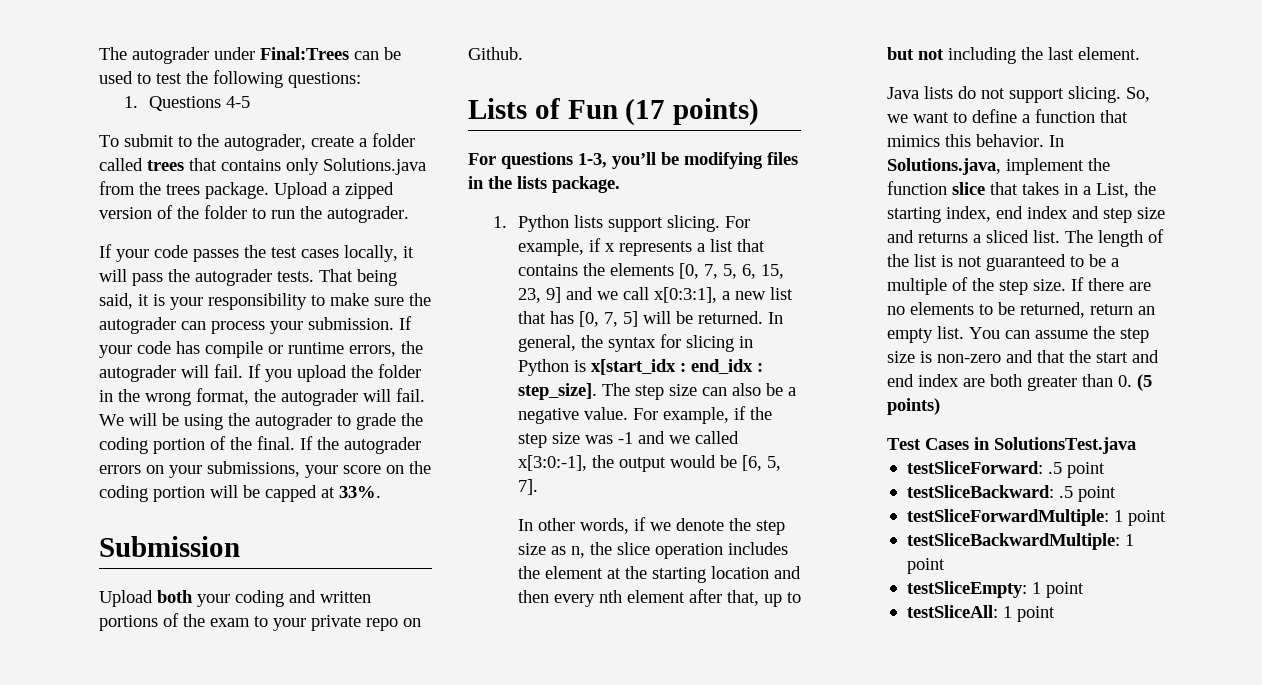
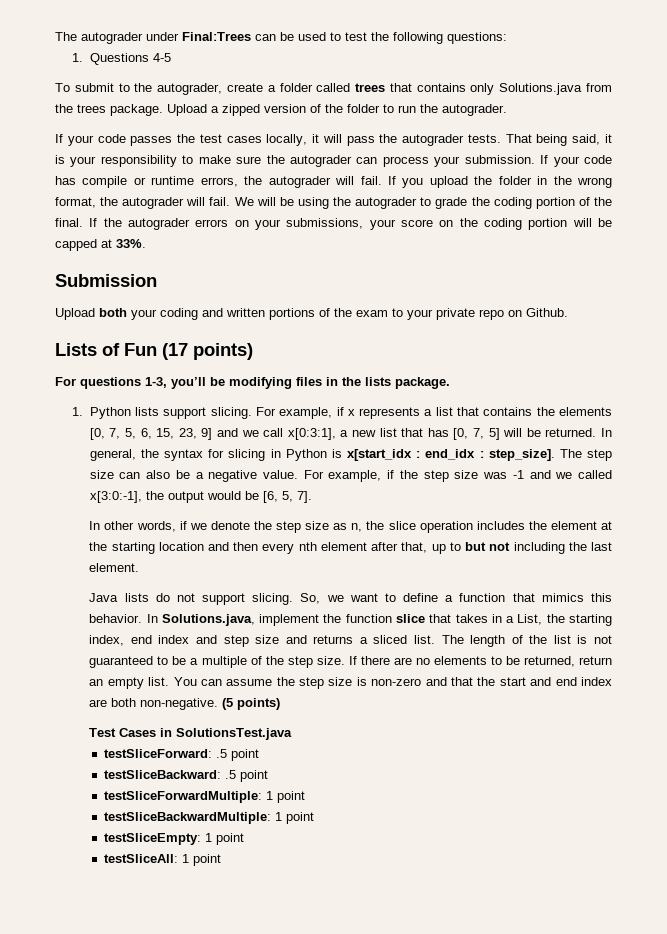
- You can assume the step size is non-zero and that the start and end index are both greater than 0. (5 points)
+ You can assume the step size is non-zero and that the start and end index are both non-negative. (5 points)

